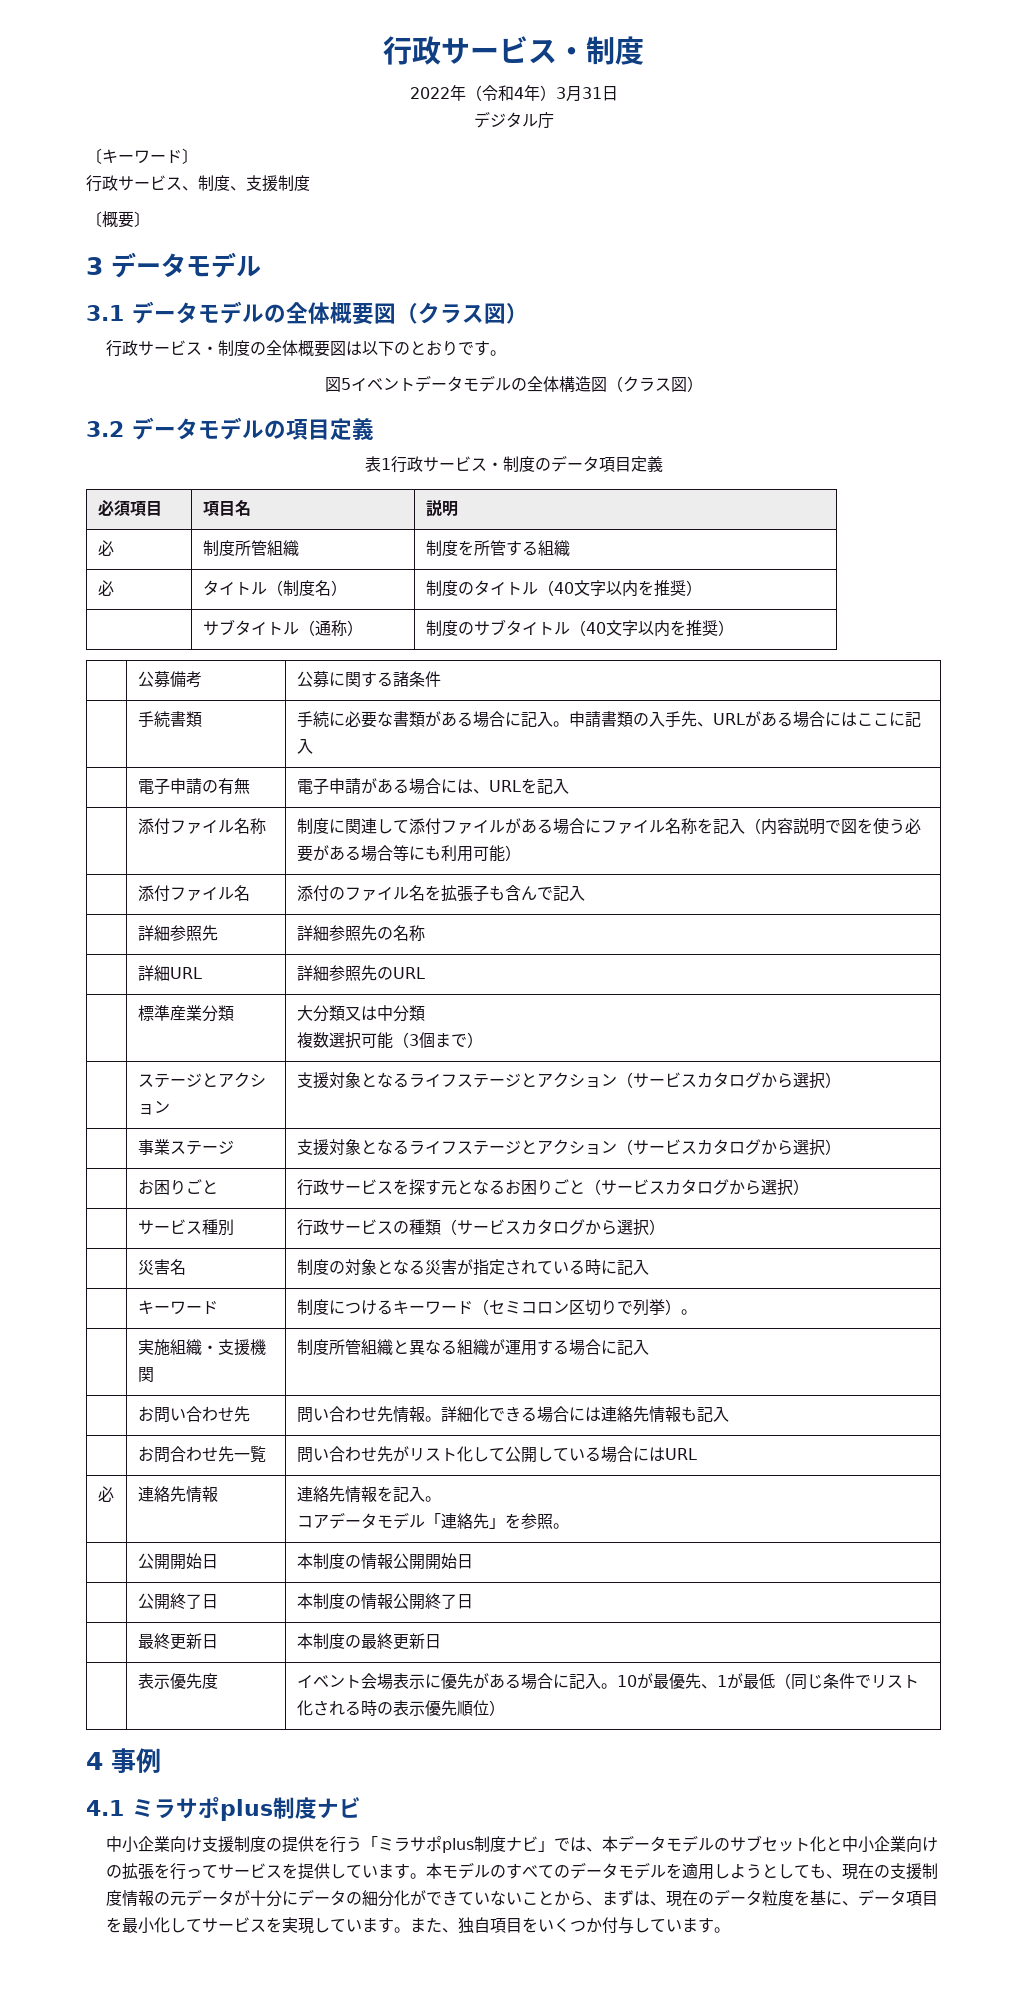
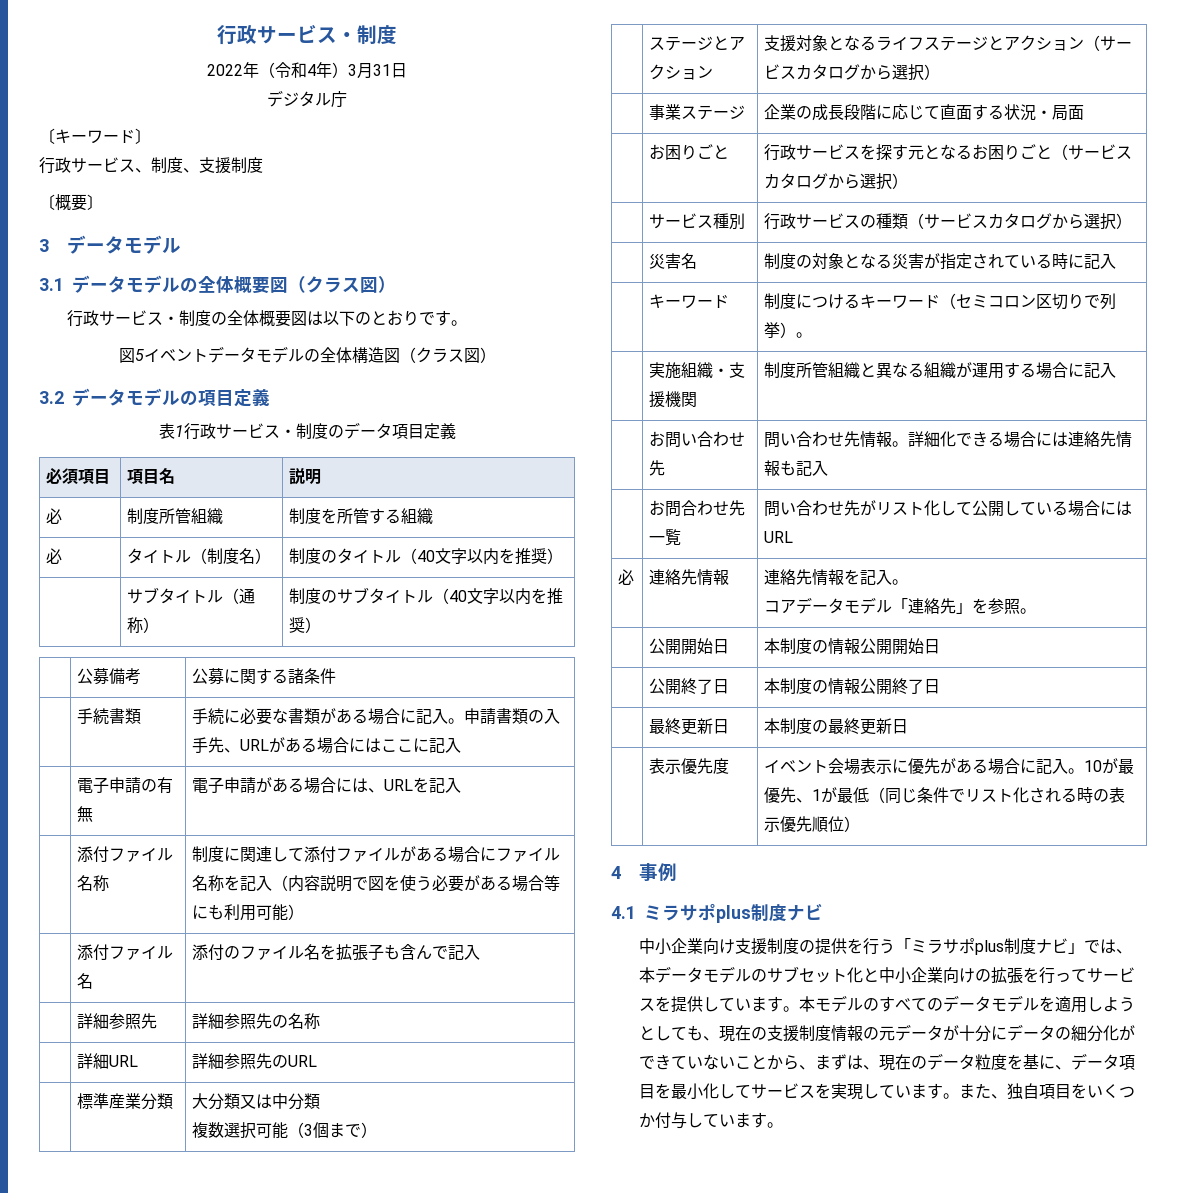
- | 事業ステージ | 支援対象となるライフステージとアクション（サービスカタログから選択）
+ | 事業ステージ | 企業の成長段階に応じて直面する状況・局面

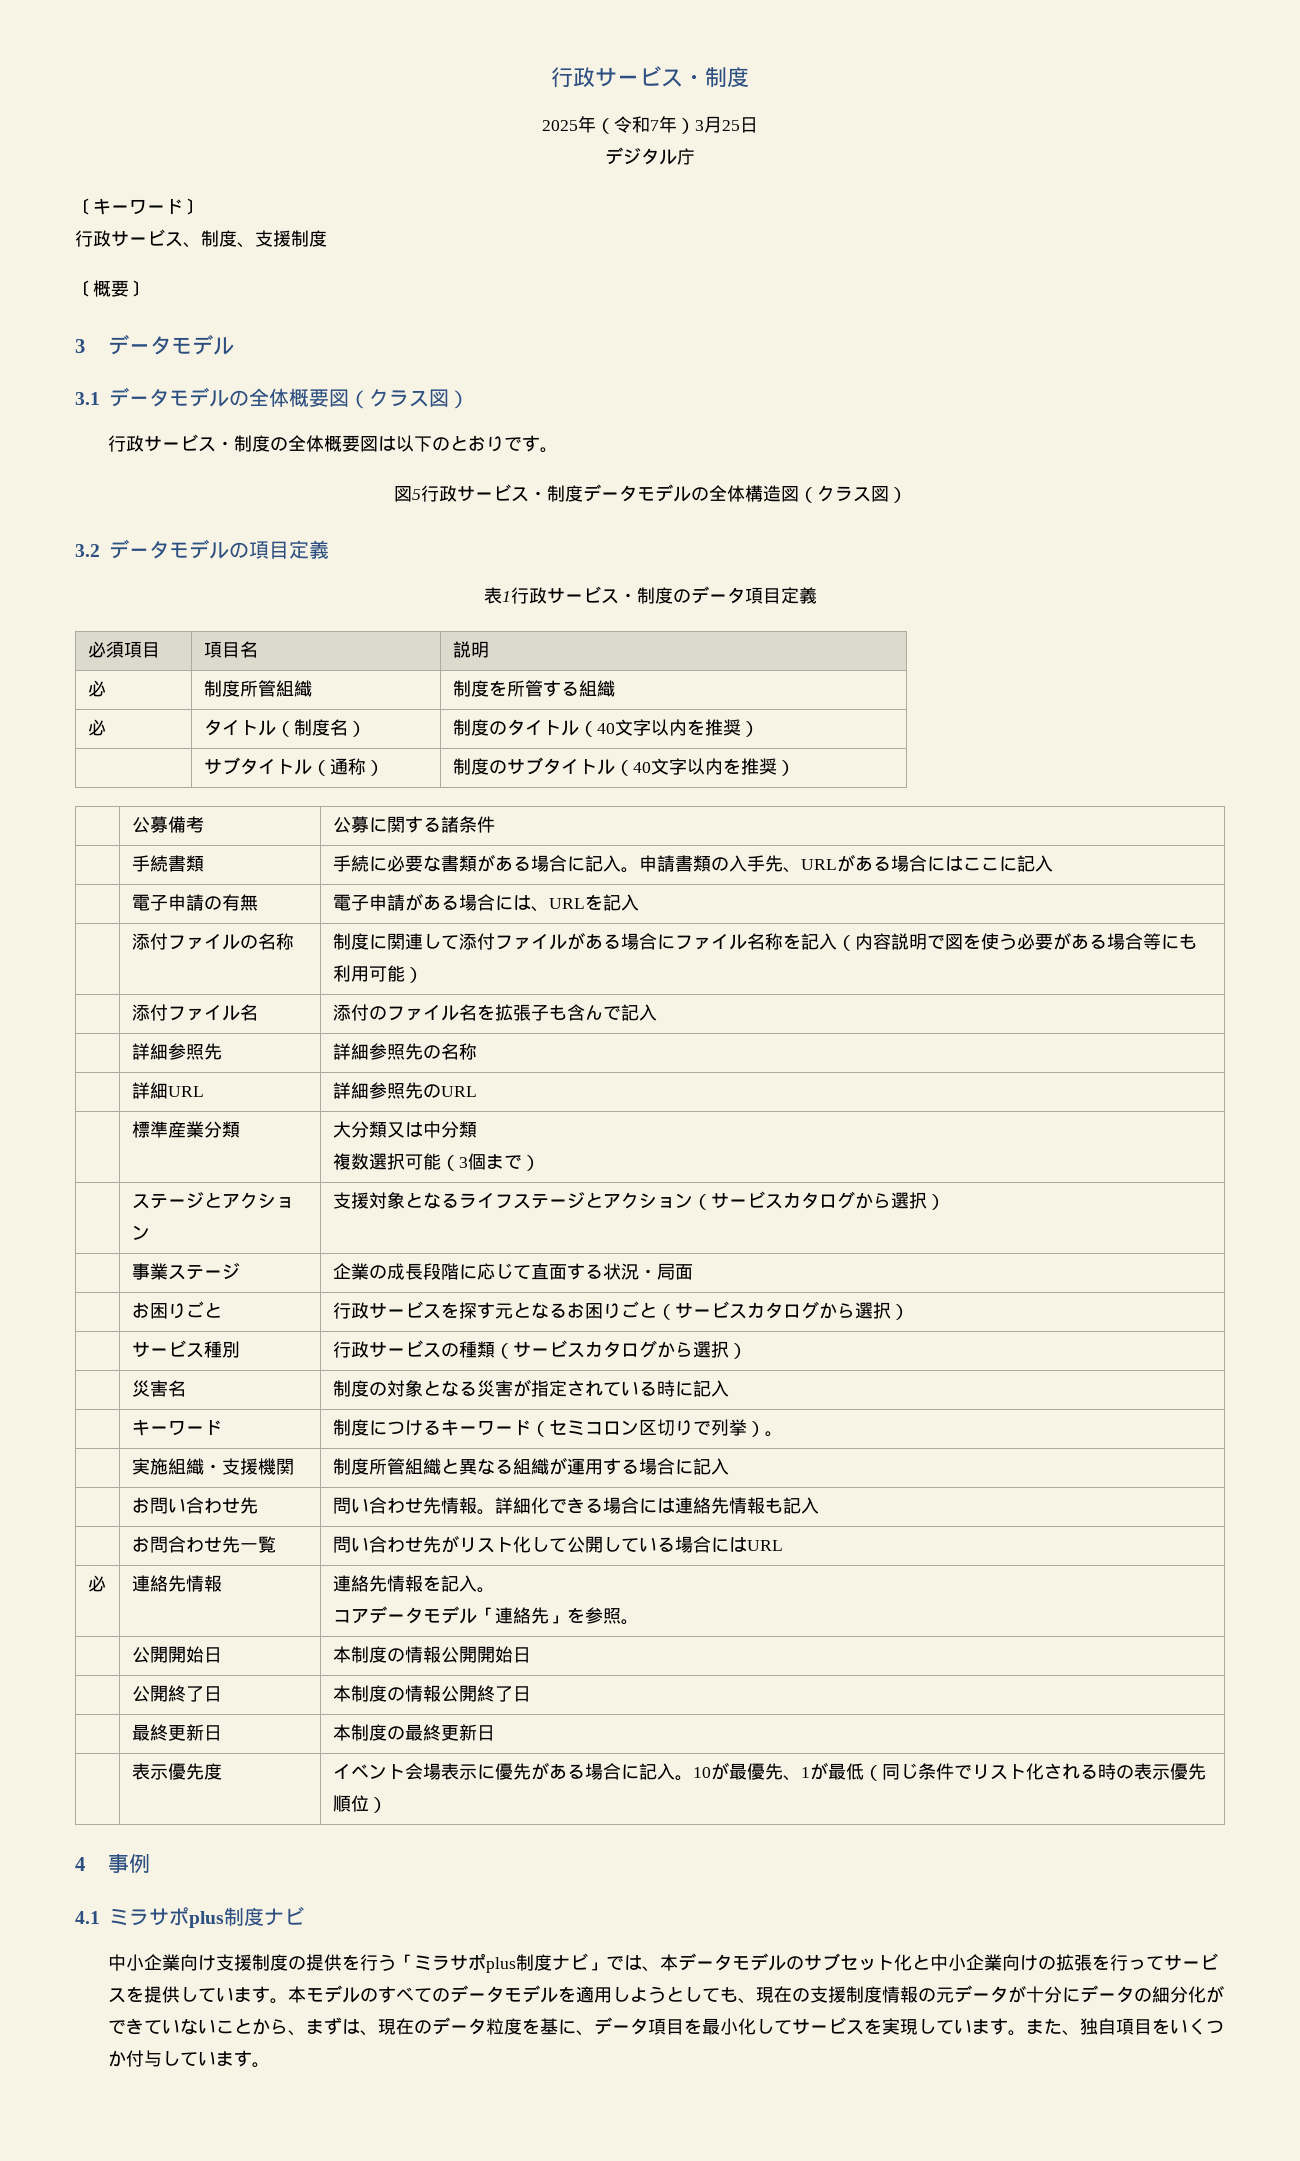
- 2022年（令和4年）3月31日
+ 2025年（令和7年）3月25日
- 図5イベントデータモデルの全体構造図（クラス図）
+ 図5行政サービス・制度データモデルの全体構造図（クラス図）
- | 添付ファイル名称 | 制度に関連して添付ファイルがある場合にファイル名称を記入（内容説明で図を使う必要がある場合等にも利用可能）
+ | 添付ファイルの名称 | 制度に関連して添付ファイルがある場合にファイル名称を記入（内容説明で図を使う必要がある場合等にも利用可能）

